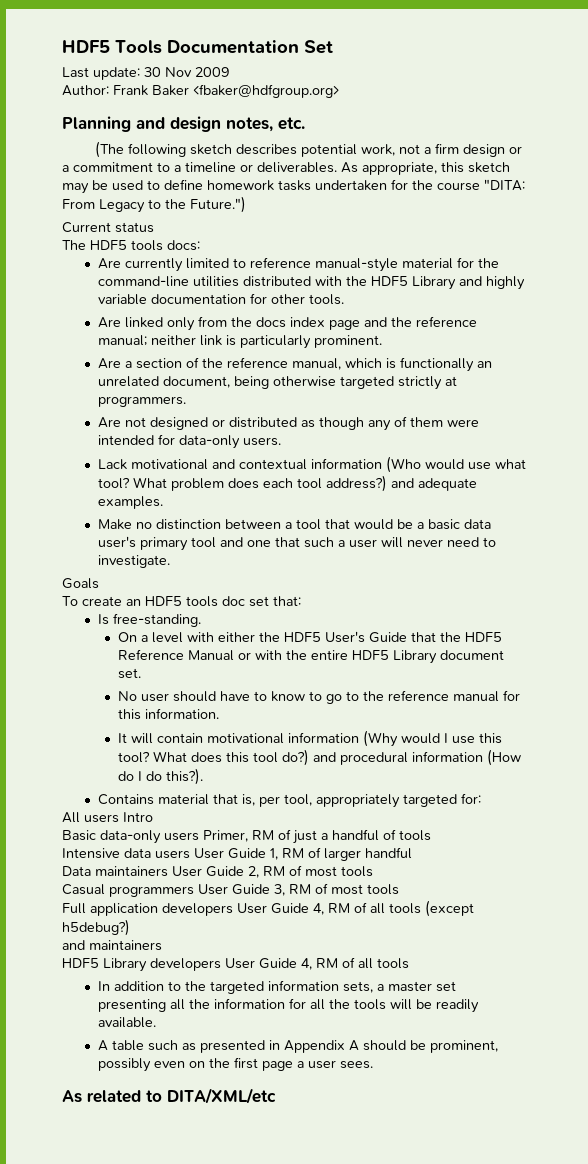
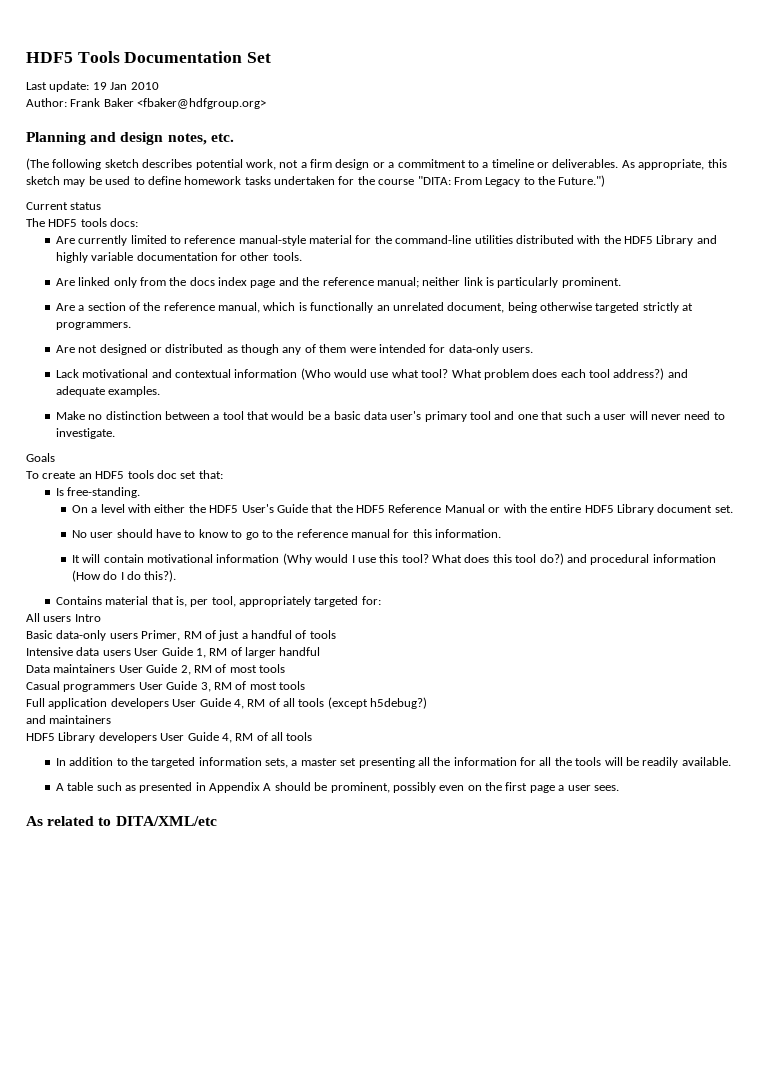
- Last update: 30 Nov 2009
+ Last update: 19 Jan 2010

